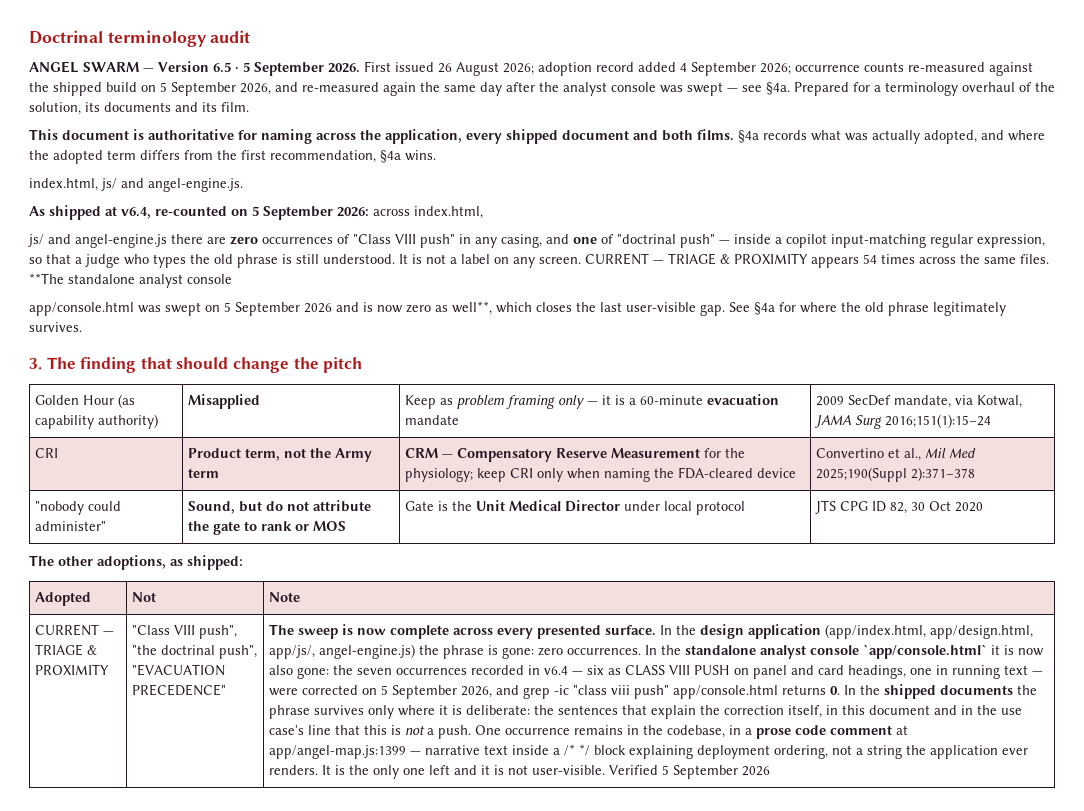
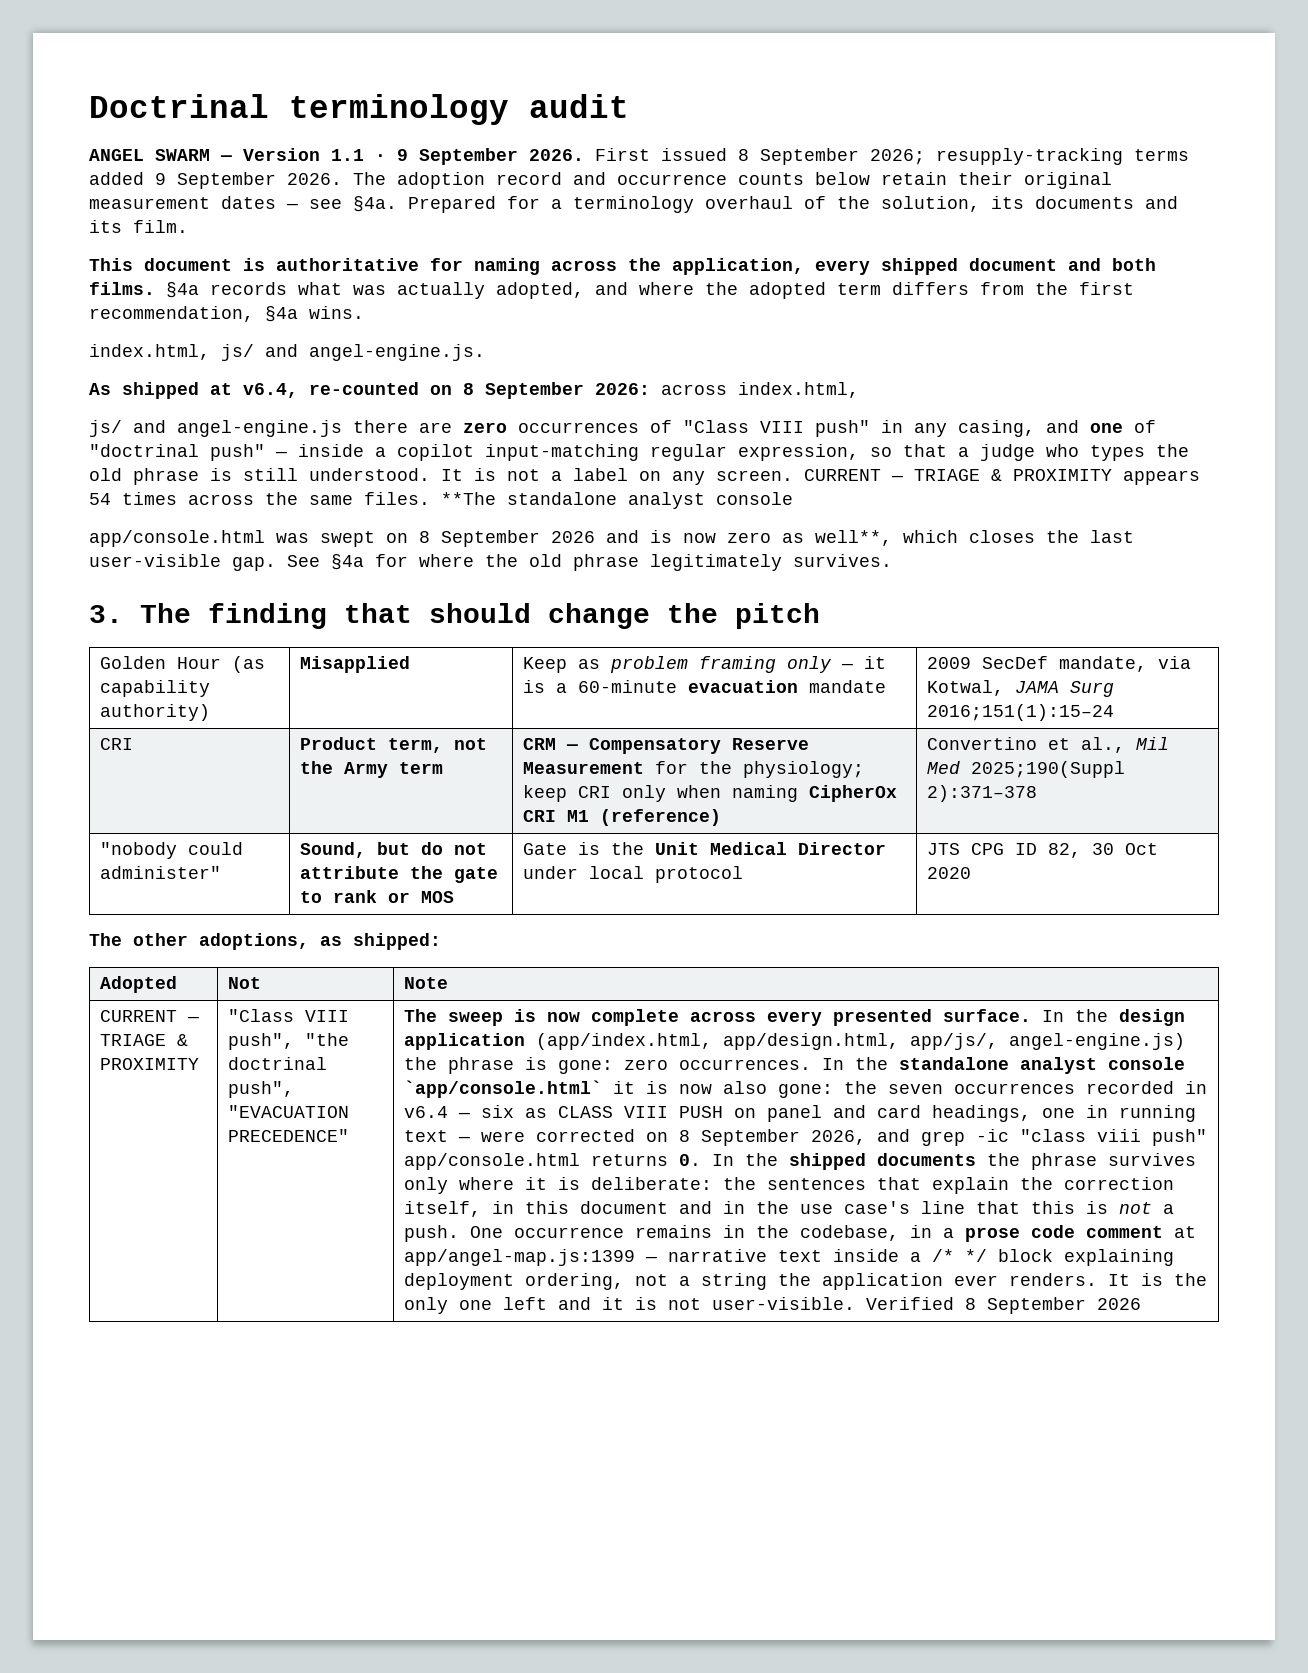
- ANGEL SWARM — Version 6.5 · 5 September 2026.
+ ANGEL SWARM — Version 1.1 · 9 September 2026.
- First issued 26 August 2026; adoption record added 4 September 2026; occurrence counts re-measured against the shipped build on 5 September 2026, and re-measured again the same day after the analyst console was swept — see §4a.
+ First issued 8 September 2026; resupply-tracking terms added 9 September 2026. The adoption record and occurrence counts below retain their original measurement dates — see §4a.
- As shipped at v6.4, re-counted on 5 September 2026: across index.html,
+ As shipped at v6.4, re-counted on 8 September 2026: across index.html,
- app/console.html was swept on 5 September 2026 and is now zero as well**, which closes the last user-visible gap.
+ app/console.html was swept on 8 September 2026 and is now zero as well**, which closes the last user-visible gap.
- CRI | Product term, not the Army term | CRM — Compensatory Reserve Measurement for the physiology; keep CRI only when naming the FDA-cleared device | Convertino et al., Mil Med 2025;190(Suppl 2):371–378
+ CRI | Product term, not the Army term | CRM — Compensatory Reserve Measurement for the physiology; keep CRI only when naming CipherOx CRI M1 (reference) | Convertino et al., Mil Med 2025;190(Suppl 2):371–378
- the seven occurrences recorded in v6.4 — six as CLASS VIII PUSH on panel and card headings, one in running text — were corrected on 5 September 2026, and grep -ic "class viii push" app/console.html returns 0. In the shipped documents the phrase survives only where it is deliberate:
+ the seven occurrences recorded in v6.4 — six as CLASS VIII PUSH on panel and card headings, one in running text — were corrected on 8 September 2026, and grep -ic "class viii push" app/console.html returns 0. In the shipped documents the phrase survives only where it is deliberate:
- Verified 5 September 2026
+ Verified 8 September 2026

